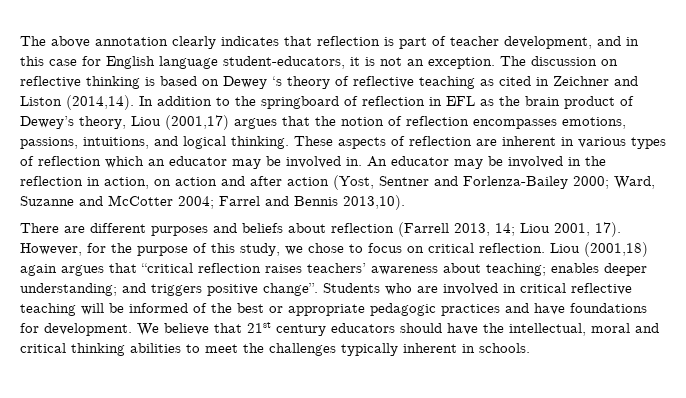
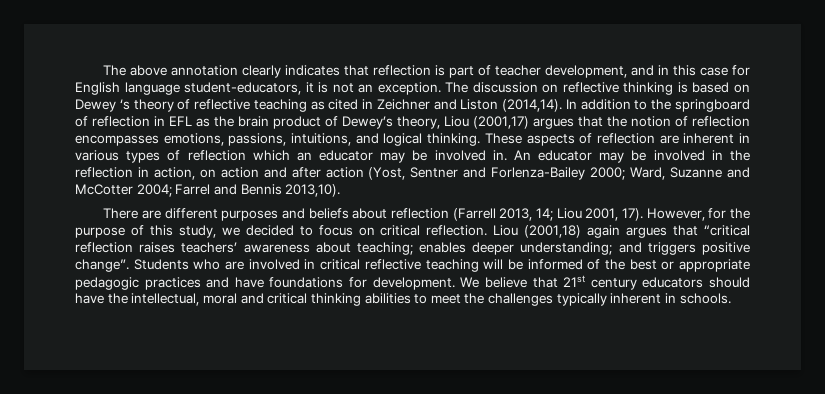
- However, for the purpose of this study, we chose to focus on critical reflection.
+ However, for the purpose of this study, we decided to focus on critical reflection.

